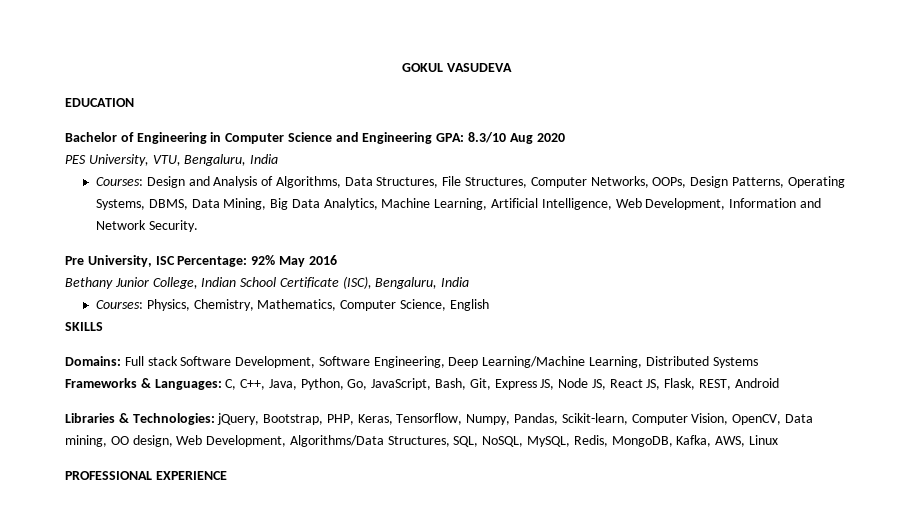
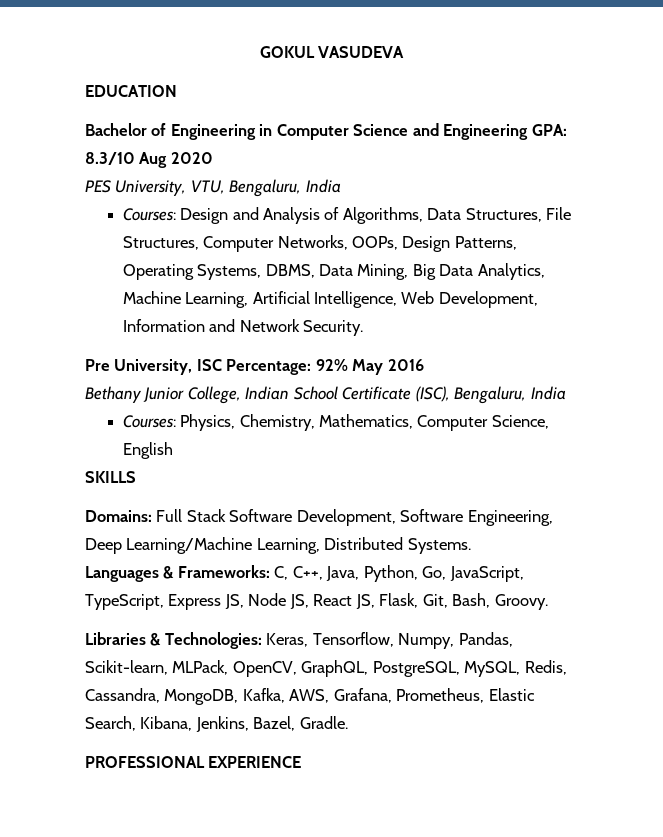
- Domains: Full stack Software Development, Software Engineering, Deep Learning/Machine Learning, Distributed Systems
- Frameworks & Languages: C, C++, Java, Python, Go, JavaScript, Bash, Git, Express JS, Node JS, React JS, Flask, REST, Android
+ Domains: Full Stack Software Development, Software Engineering, Deep Learning/Machine Learning, Distributed Systems.
+ Languages & Frameworks: C, C++, Java, Python, Go, JavaScript, TypeScript, Express JS, Node JS, React JS, Flask, Git, Bash, Groovy.
- Libraries & Technologies: jQuery, Bootstrap, PHP, Keras, Tensorflow, Numpy, Pandas, Scikit-learn, Computer Vision, OpenCV, Data mining, OO design, Web Development, Algorithms/Data Structures, SQL, NoSQL, MySQL, Redis, MongoDB, Kafka, AWS, Linux
+ Libraries & Technologies: Keras, Tensorflow, Numpy, Pandas, Scikit-learn, MLPack, OpenCV, GraphQL, PostgreSQL, MySQL, Redis, Cassandra, MongoDB, Kafka, AWS, Grafana, Prometheus, Elastic Search, Kibana, Jenkins, Bazel, Gradle.

